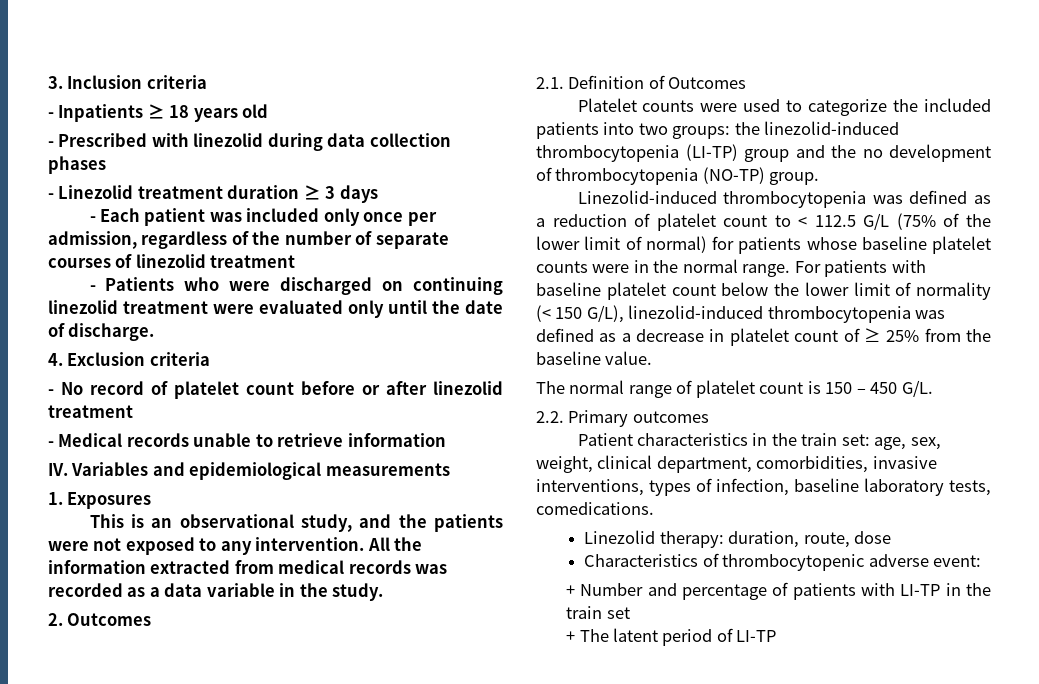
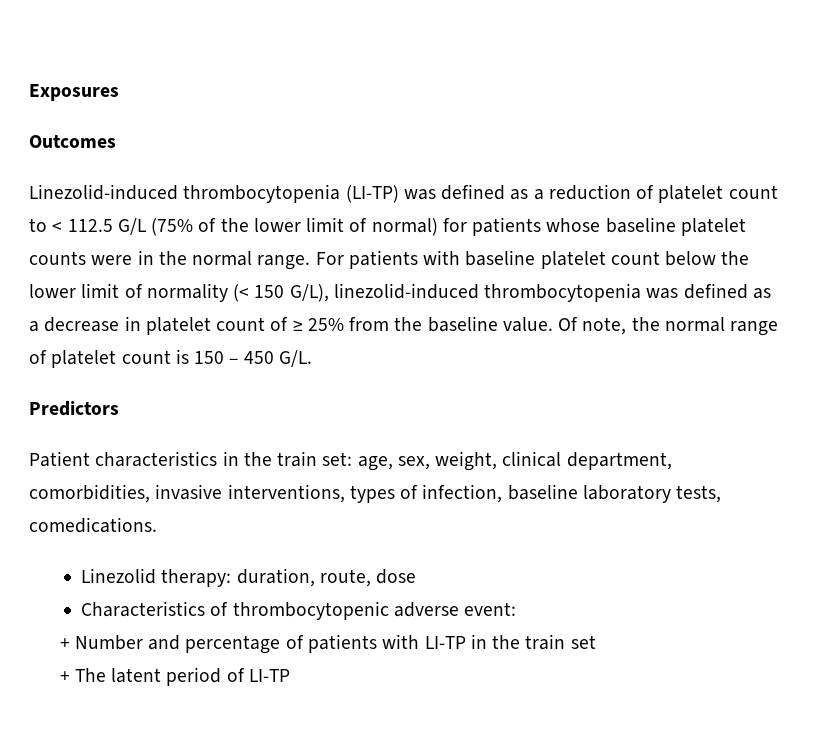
- 3. Inclusion criteria
- - Inpatients ≥ 18 years old
- - Prescribed with linezolid during data collection phases
- - Linezolid treatment duration ≥ 3 days
- - Each patient was included only once per admission, regardless of the number of separate courses of linezolid treatment
- - Patients who were discharged on continuing linezolid treatment were evaluated only until the date of discharge.
- 4. Exclusion criteria
- - No record of platelet count before or after linezolid treatment
- - Medical records unable to retrieve information
- IV. Variables and epidemiological measurements
- 1. Exposures
- This is an observational study, and the patients were not exposed to any intervention. All the information extracted from medical records was recorded as a data variable in the study.
- 2. Outcomes
- 2.1. Definition of Outcomes
- Platelet counts were used to categorize the included patients into two groups: the linezolid-induced thrombocytopenia (LI-TP) group and the no development of thrombocytopenia (NO-TP) group.
+ Exposures
+ Outcomes
- Linezolid-induced thrombocytopenia was defined as a reduction of platelet count to < 112.5 G/L (75% of the lower limit of normal) for patients whose baseline platelet counts were in the normal range.
+ Linezolid-induced thrombocytopenia (LI-TP) was defined as a reduction of platelet count to < 112.5 G/L (75% of the lower limit of normal) for patients whose baseline platelet counts were in the normal range.
- For patients with baseline platelet count below the lower limit of normality (< 150 G/L), linezolid-induced thrombocytopenia was defined as a decrease in platelet count of ≥ 25% from the baseline value.
- The normal range of platelet count is 150 – 450 G/L.
+ For patients with baseline platelet count below the lower limit of normality (< 150 G/L), linezolid-induced thrombocytopenia was defined as a decrease in platelet count of ≥ 25% from the baseline value. Of note, the normal range of platelet count is 150 – 450 G/L.
- 2.2. Primary outcomes
+ Predictors

